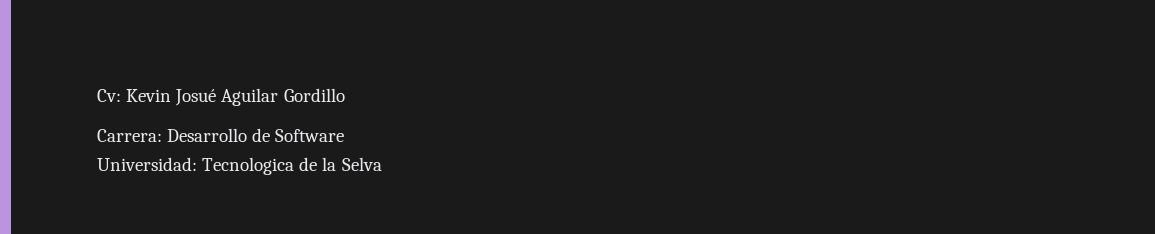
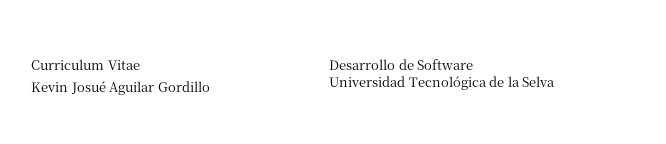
- Cv: Kevin Josué Aguilar Gordillo
+ Curriculum Vitae
+ Kevin Josué Aguilar Gordillo
- Carrera: Desarrollo de Software
+ Desarrollo de Software
- Universidad: Tecnologica de la Selva
+ Universidad Tecnológica de la Selva

